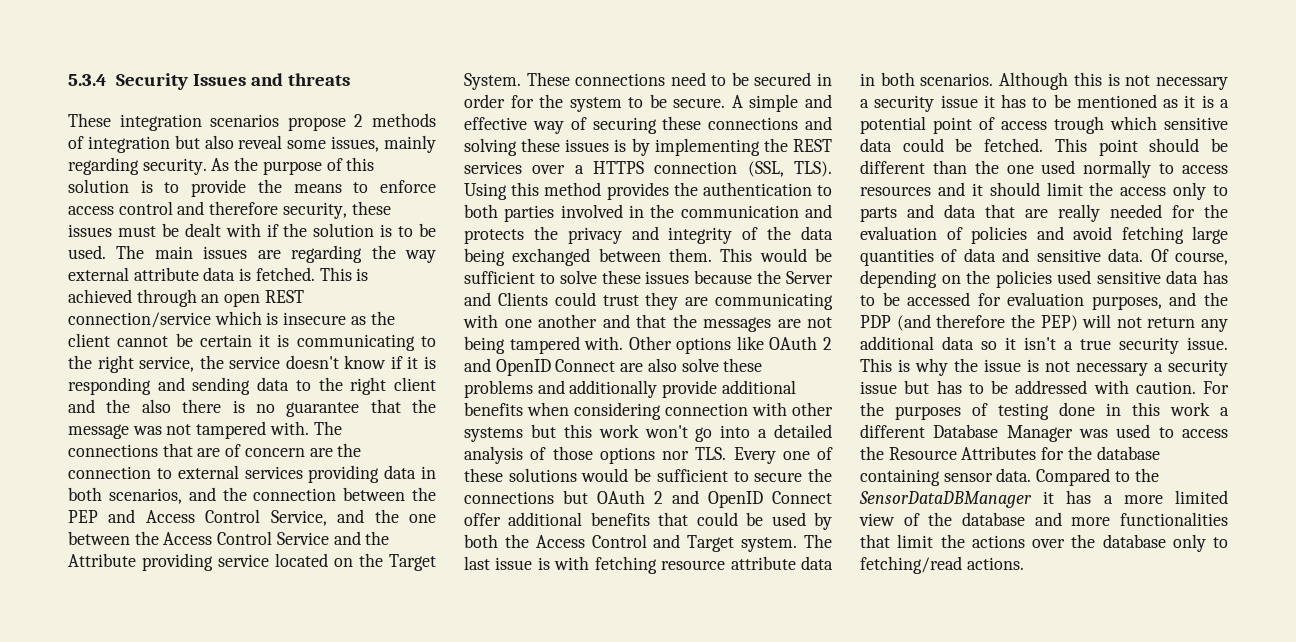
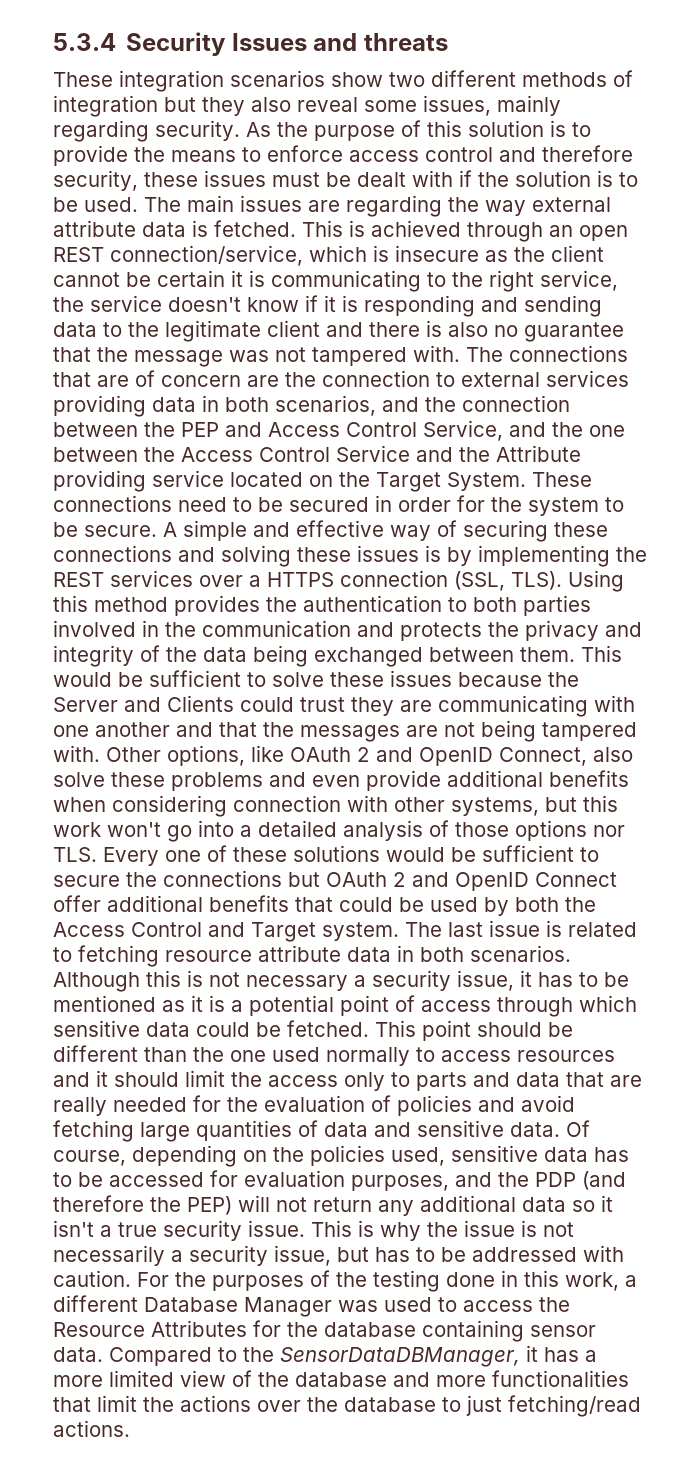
- These integration scenarios propose 2 methods of integration but also reveal some issues, mainly regarding security.
+ These integration scenarios show two different methods of integration but they also reveal some issues, mainly regarding security.
- This is achieved through an open REST connection/service which is insecure as the client cannot be certain it is communicating to the right service, the service doesn't know if it is responding and sending data to the right client and the also there is no guarantee that the message was not tampered with.
+ This is achieved through an open REST connection/service, which is insecure as the client cannot be certain it is communicating to the right service, the service doesn't know if it is responding and sending data to the legitimate client and there is also no guarantee that the message was not tampered with.
- Other options like OAuth 2 and OpenID Connect are also solve these problems and additionally provide additional benefits when considering connection with other systems but this work won't go into a detailed analysis of those options nor TLS. Every one of these solutions would be sufficient to secure the connections but OAuth 2 and OpenID Connect offer additional benefits that could be used by both the Access Control and Target system.
+ Other options, like OAuth 2 and OpenID Connect, also solve these problems and even provide additional benefits when considering connection with other systems, but this work won't go into a detailed analysis of those options nor TLS. Every one of these solutions would be sufficient to secure the connections but OAuth 2 and OpenID Connect offer additional benefits that could be used by both the Access Control and Target system.
- The last issue is with fetching resource attribute data in both scenarios.
+ The last issue is related to fetching resource attribute data in both scenarios.
- Although this is not necessary a security issue it has to be mentioned as it is a potential point of access trough which sensitive data could be fetched.
+ Although this is not necessary a security issue, it has to be mentioned as it is a potential point of access through which sensitive data could be fetched.
- Of course, depending on the policies used sensitive data has to be accessed for evaluation purposes, and the PDP (and therefore the PEP) will not return any additional data so it isn't a true security issue.
+ Of course, depending on the policies used, sensitive data has to be accessed for evaluation purposes, and the PDP (and therefore the PEP) will not return any additional data so it isn't a true security issue.
- This is why the issue is not necessary a security issue but has to be addressed with caution.
+ This is why the issue is not necessarily a security issue, but has to be addressed with caution.
- For the purposes of testing done in this work a different Database Manager was used to access the Resource Attributes for the database containing sensor data.
+ For the purposes of the testing done in this work, a different Database Manager was used to access the Resource Attributes for the database containing sensor data.
- Compared to the SensorDataDBManager it has a more limited view of the database and more functionalities that limit the actions over the database only to fetching/read actions.
+ Compared to the SensorDataDBManager, it has a more limited view of the database and more functionalities that limit the actions over the database to just fetching/read actions.

